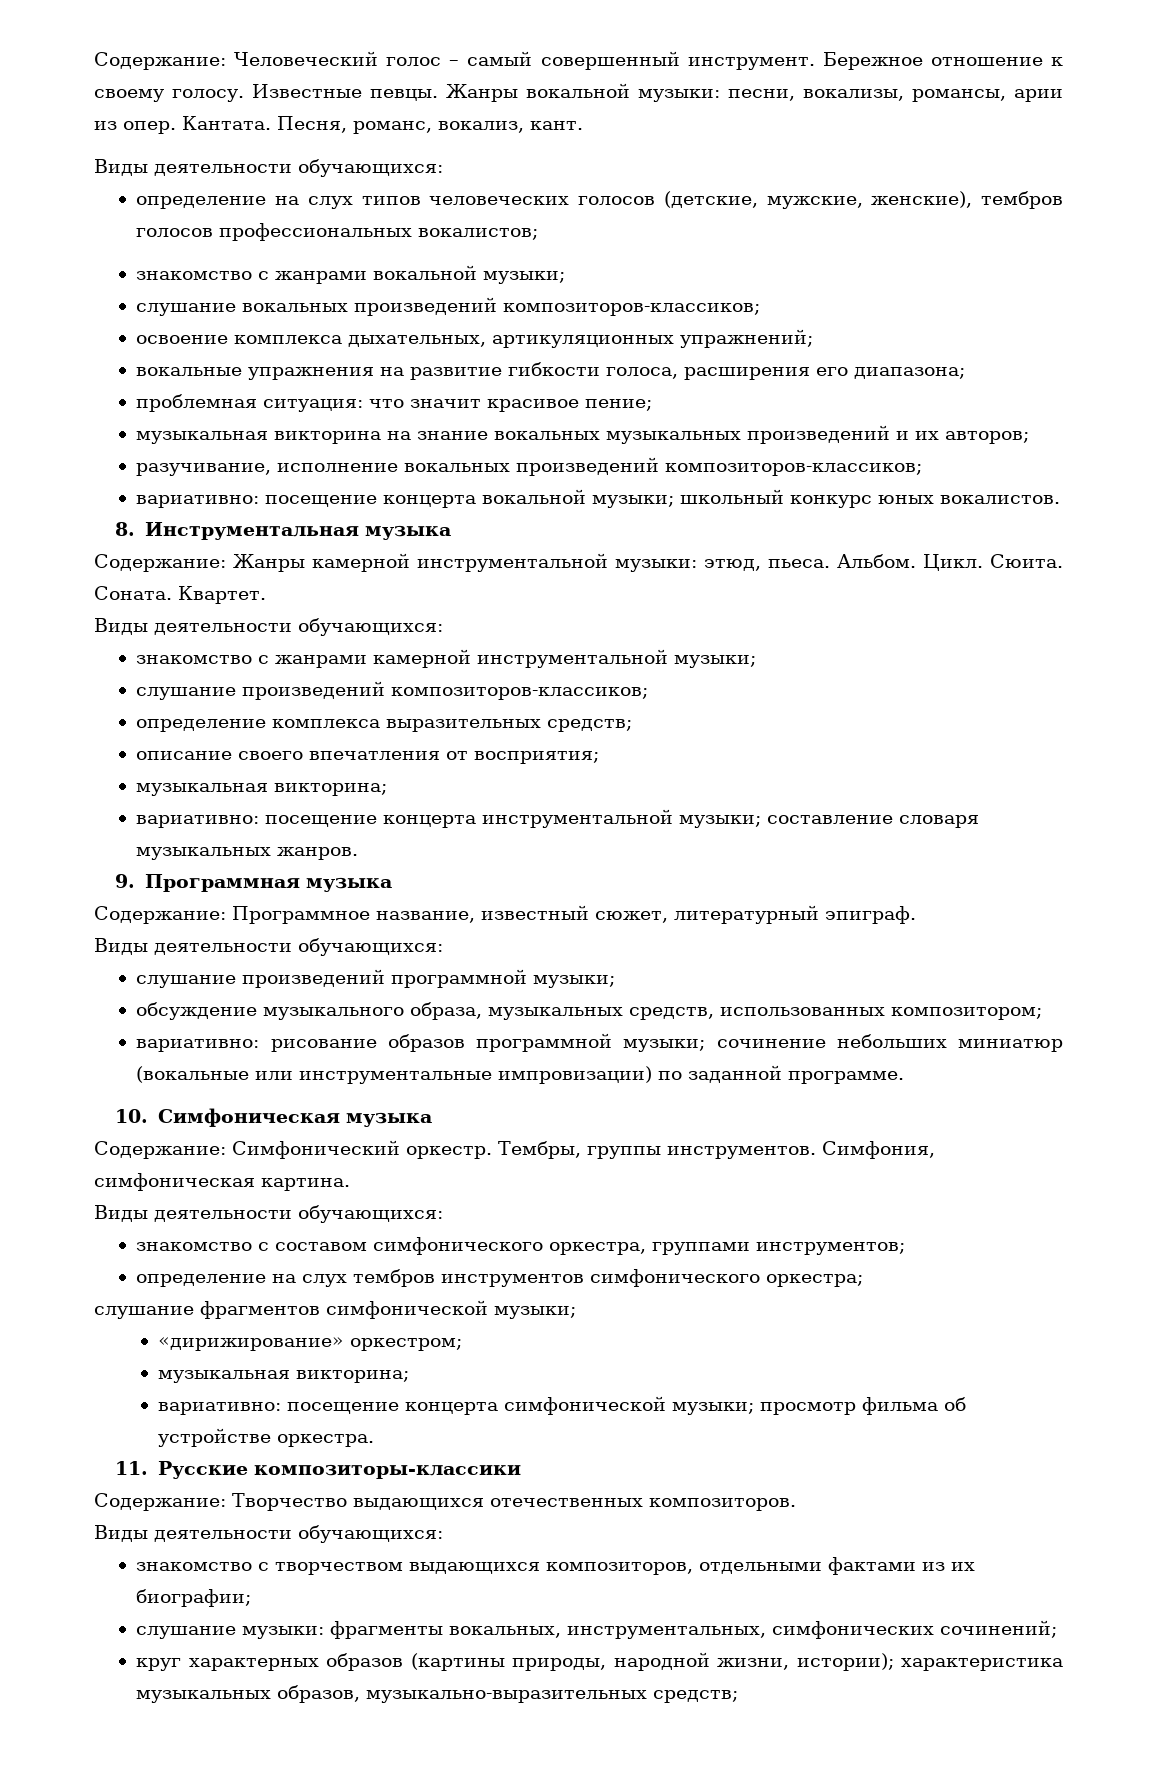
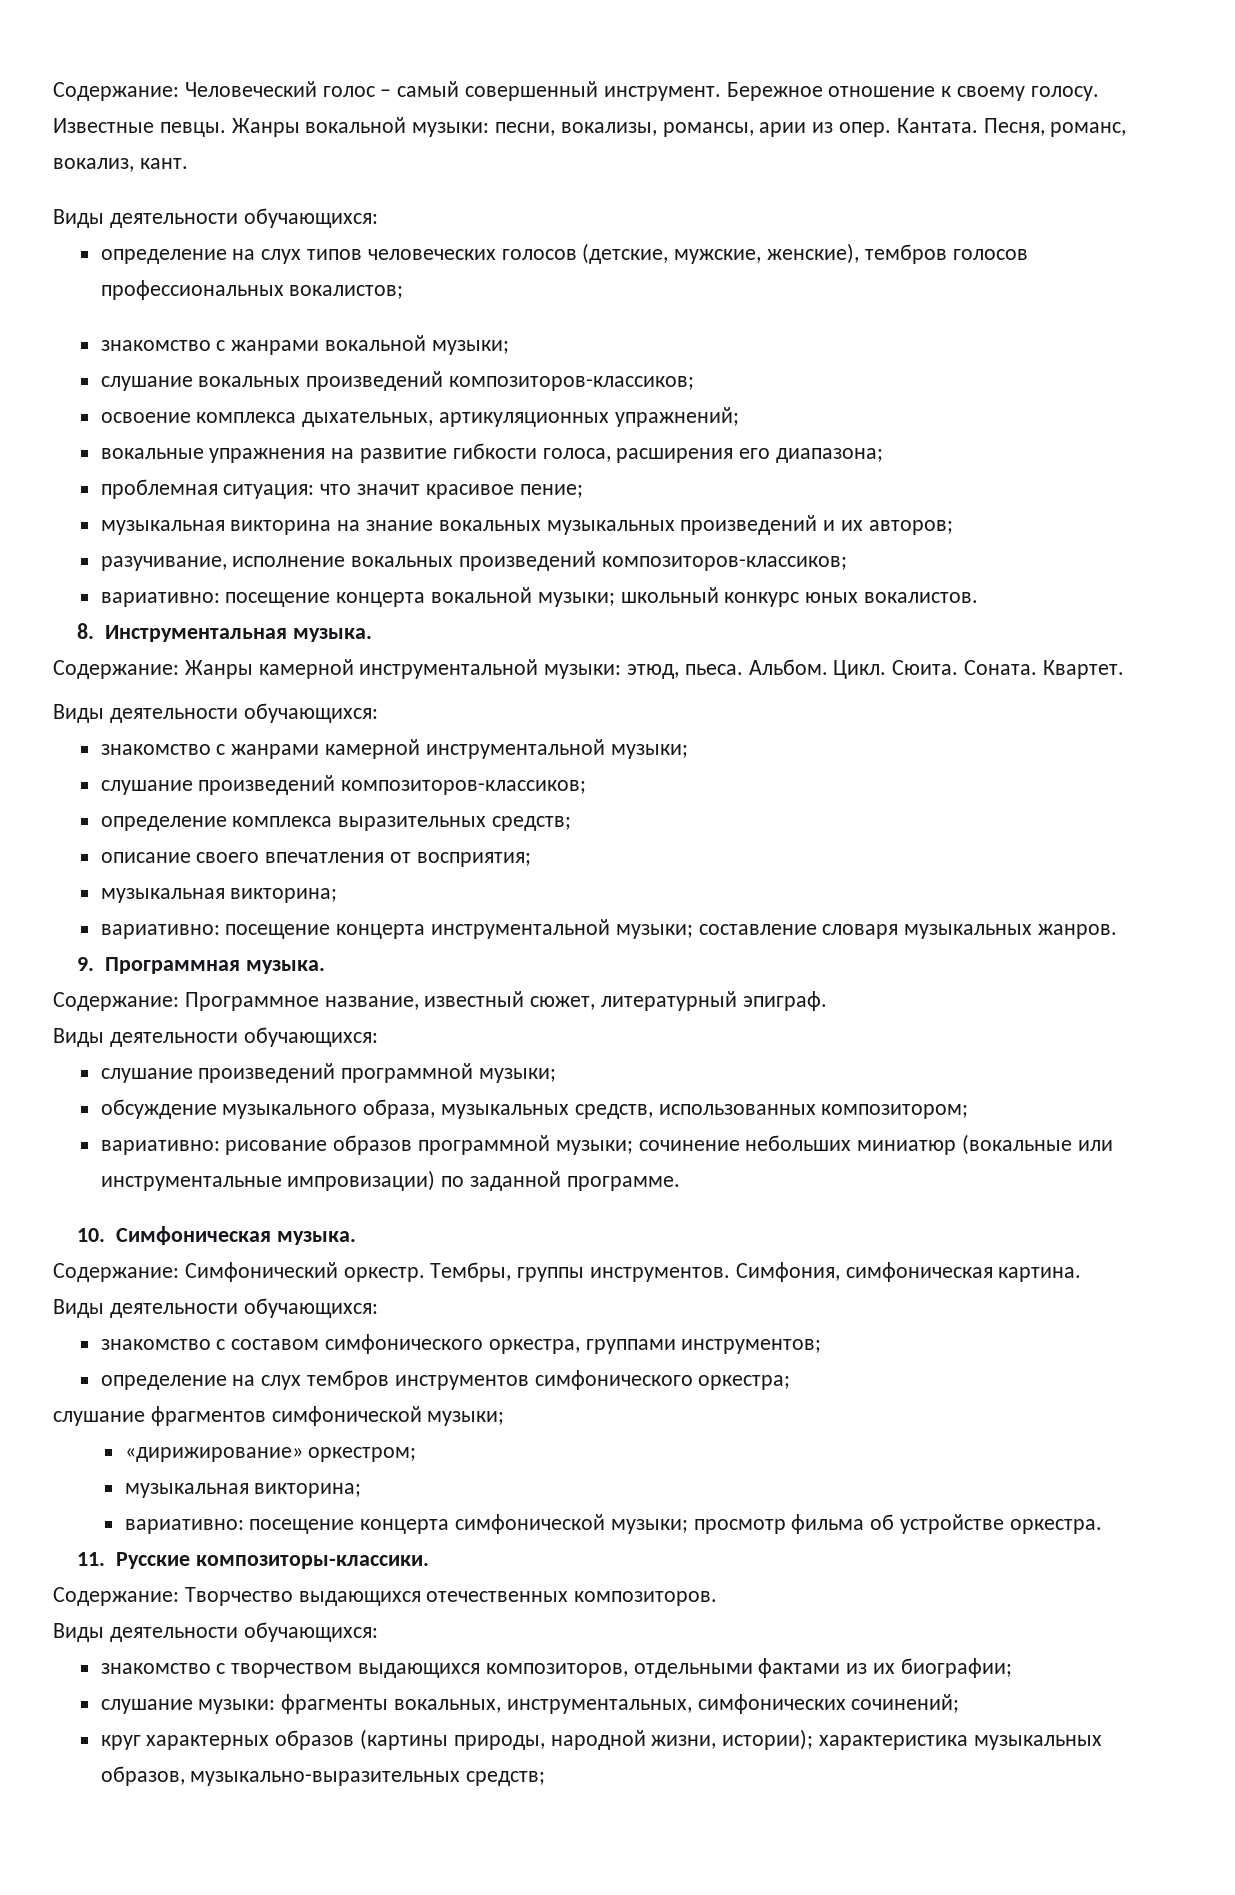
- 8. Инструментальная музыка
+ 8. Инструментальная музыка.
- 9. Программная музыка
+ 9. Программная музыка.
- 10. Симфоническая музыка
+ 10. Симфоническая музыка.
- 11. Русские композиторы-классики
+ 11. Русские композиторы-классики.

